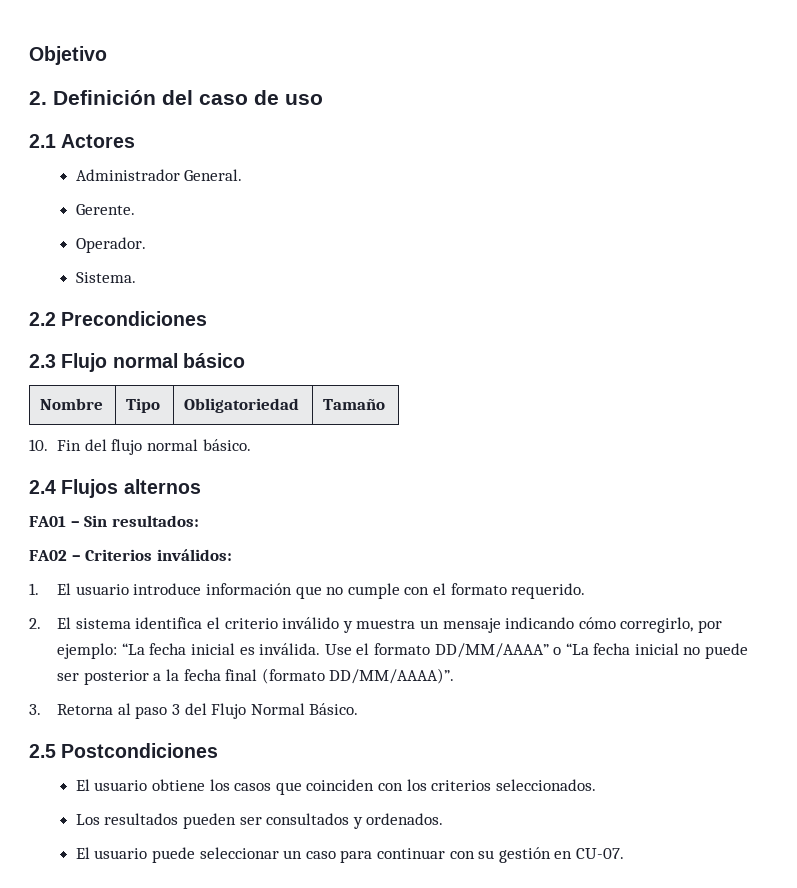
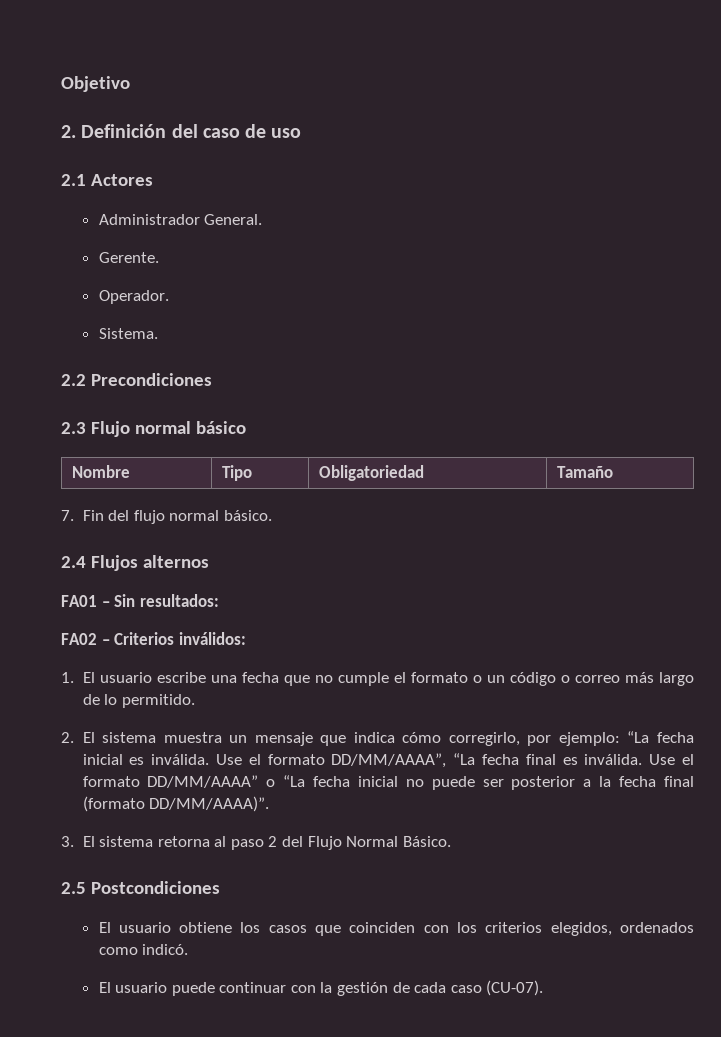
- 10. Fin del flujo normal básico.
+ 7. Fin del flujo normal básico.
- 1. El usuario introduce información que no cumple con el formato requerido.
- 2. El sistema identifica el criterio inválido y muestra un mensaje indicando cómo corregirlo, por ejemplo: “La fecha inicial es inválida.
+ 1. El usuario escribe una fecha que no cumple el formato o un código o correo más largo de lo permitido.
+ 2. El sistema muestra un mensaje que indica cómo corregirlo, por ejemplo: “La fecha inicial es inválida.
- Use el formato DD/MM/AAAA” o “La fecha inicial no puede ser posterior a la fecha final (formato DD/MM/AAAA)”.
+ Use el formato DD/MM/AAAA”, “La fecha final es inválida. Use el formato DD/MM/AAAA” o “La fecha inicial no puede ser posterior a la fecha final (formato DD/MM/AAAA)”.
- 3. Retorna al paso 3 del Flujo Normal Básico.
+ 3. El sistema retorna al paso 2 del Flujo Normal Básico.
- El usuario obtiene los casos que coinciden con los criterios seleccionados.
- Los resultados pueden ser consultados y ordenados.
- El usuario puede seleccionar un caso para continuar con su gestión en CU-07.
+ El usuario obtiene los casos que coinciden con los criterios elegidos, ordenados como indicó.
+ El usuario puede continuar con la gestión de cada caso (CU-07).

